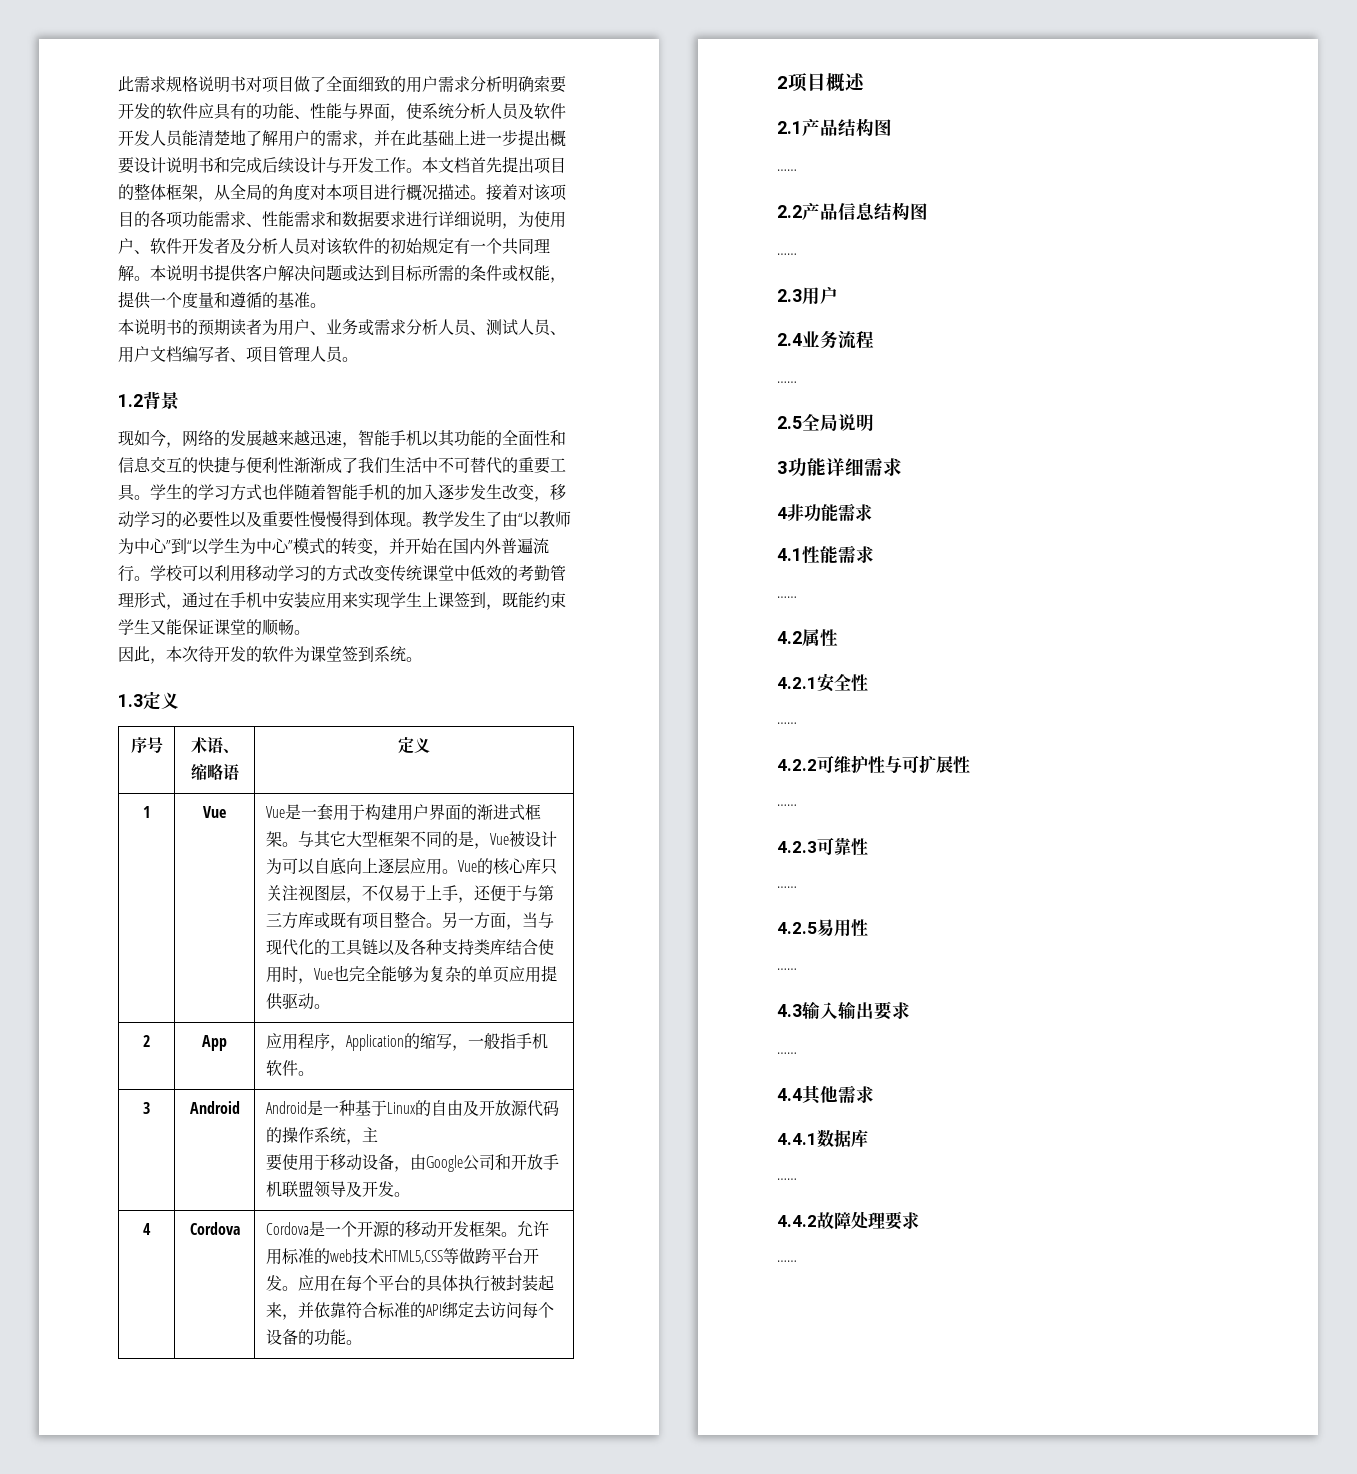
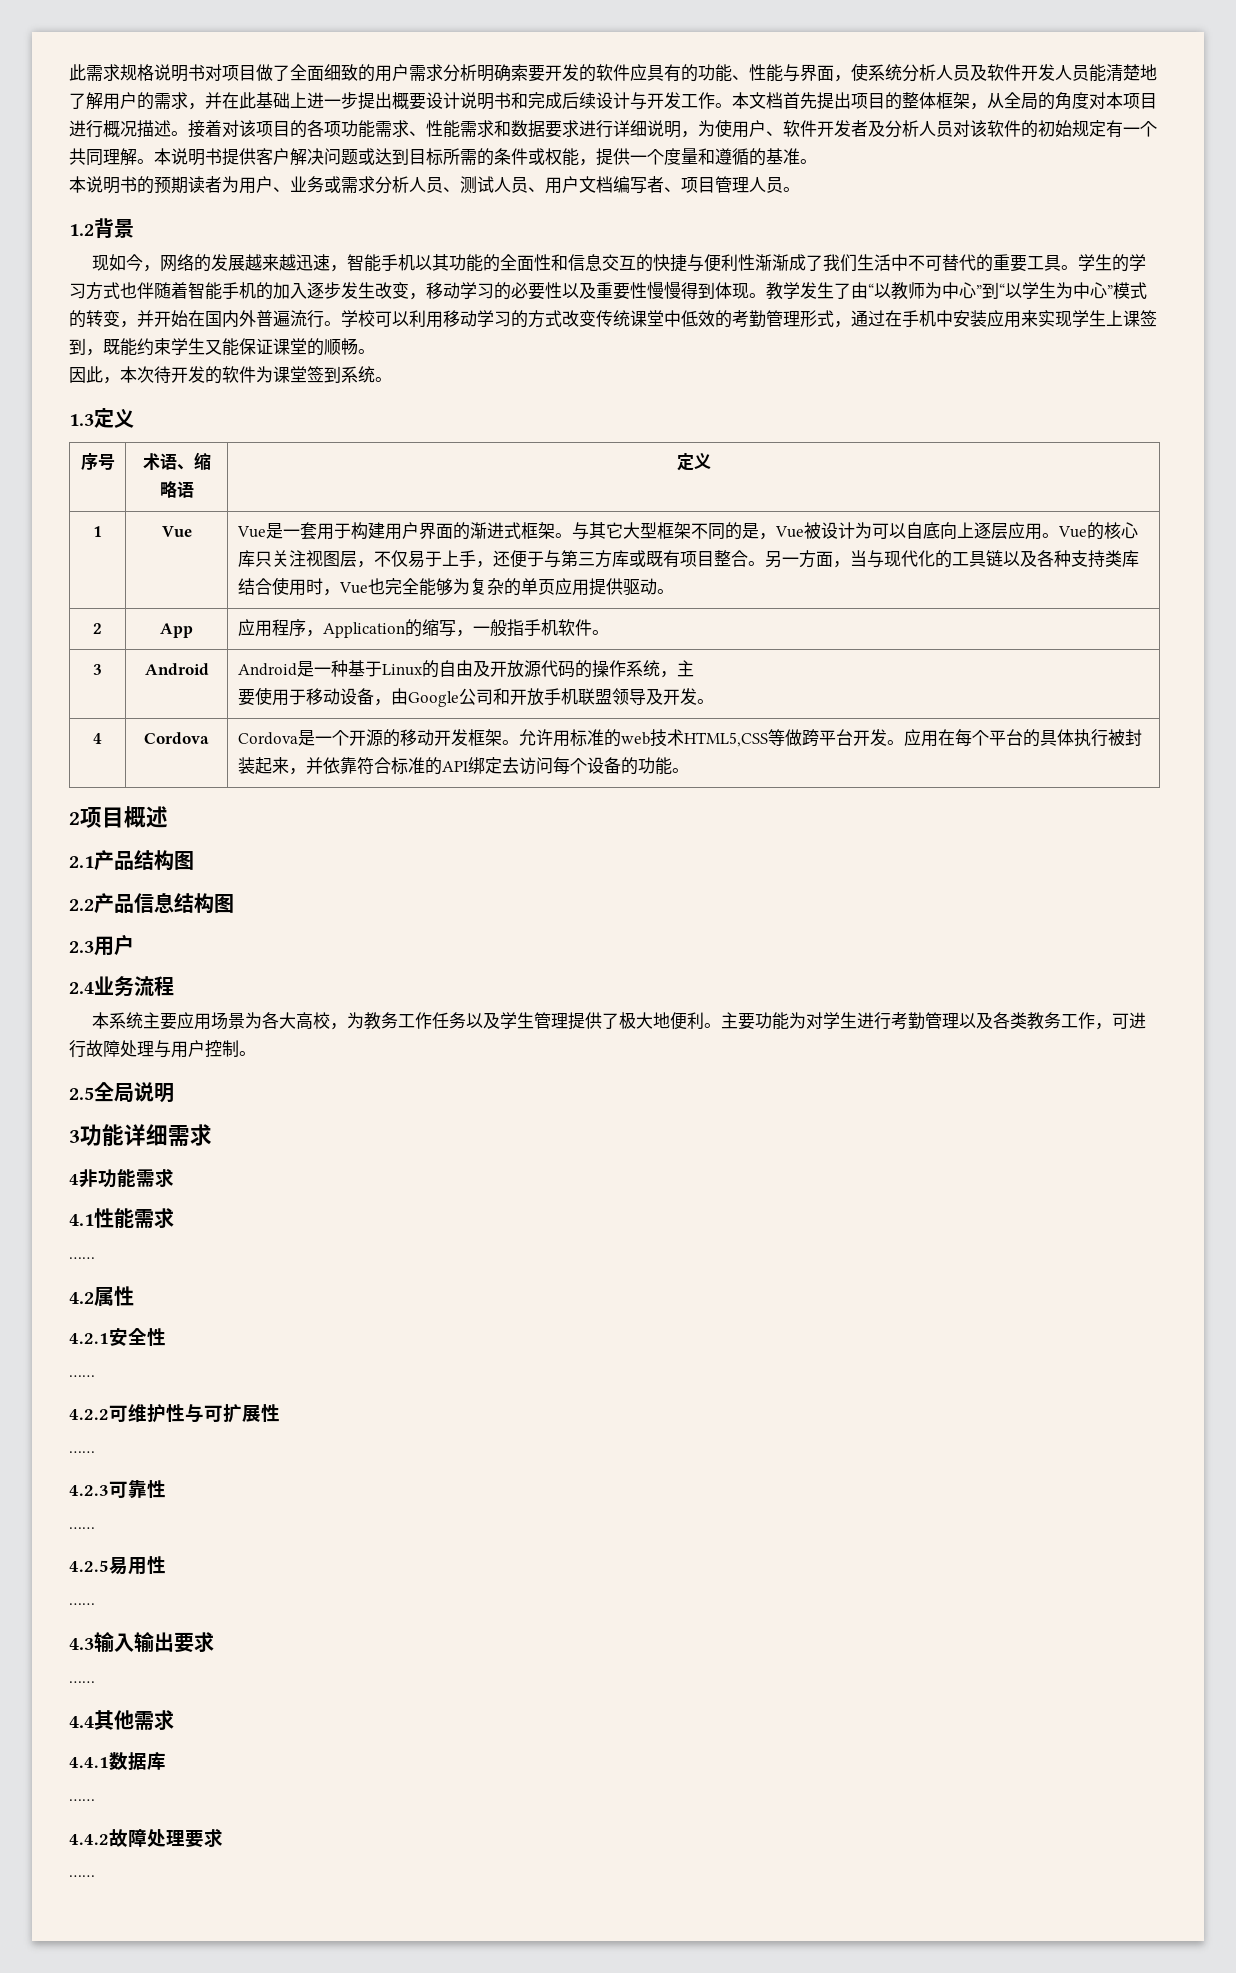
  2.1产品结构图
- ……
  2.2产品信息结构图
- ……
  2.4业务流程
- ……
+ 本系统主要应用场景为各大高校，为教务工作任务以及学生管理提供了极大地便利。主要功能为对学生进行考勤管理以及各类教务工作，可进行故障处理与用户控制。

